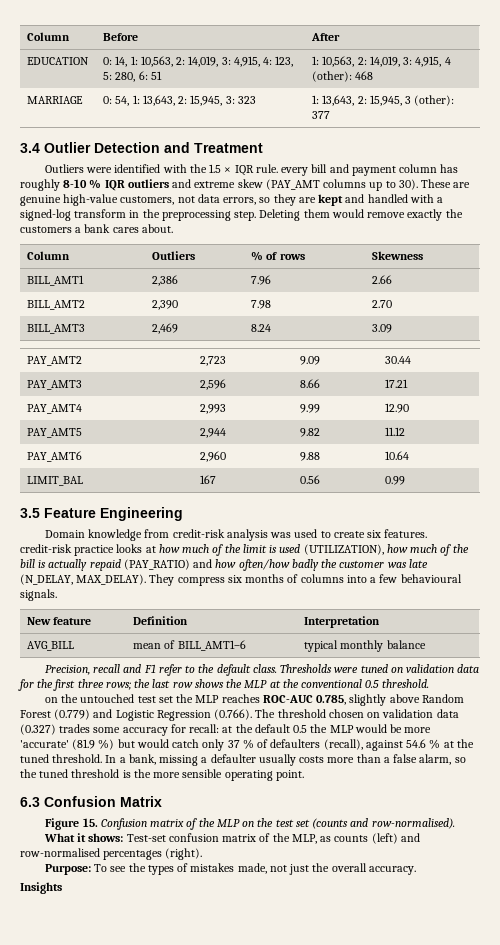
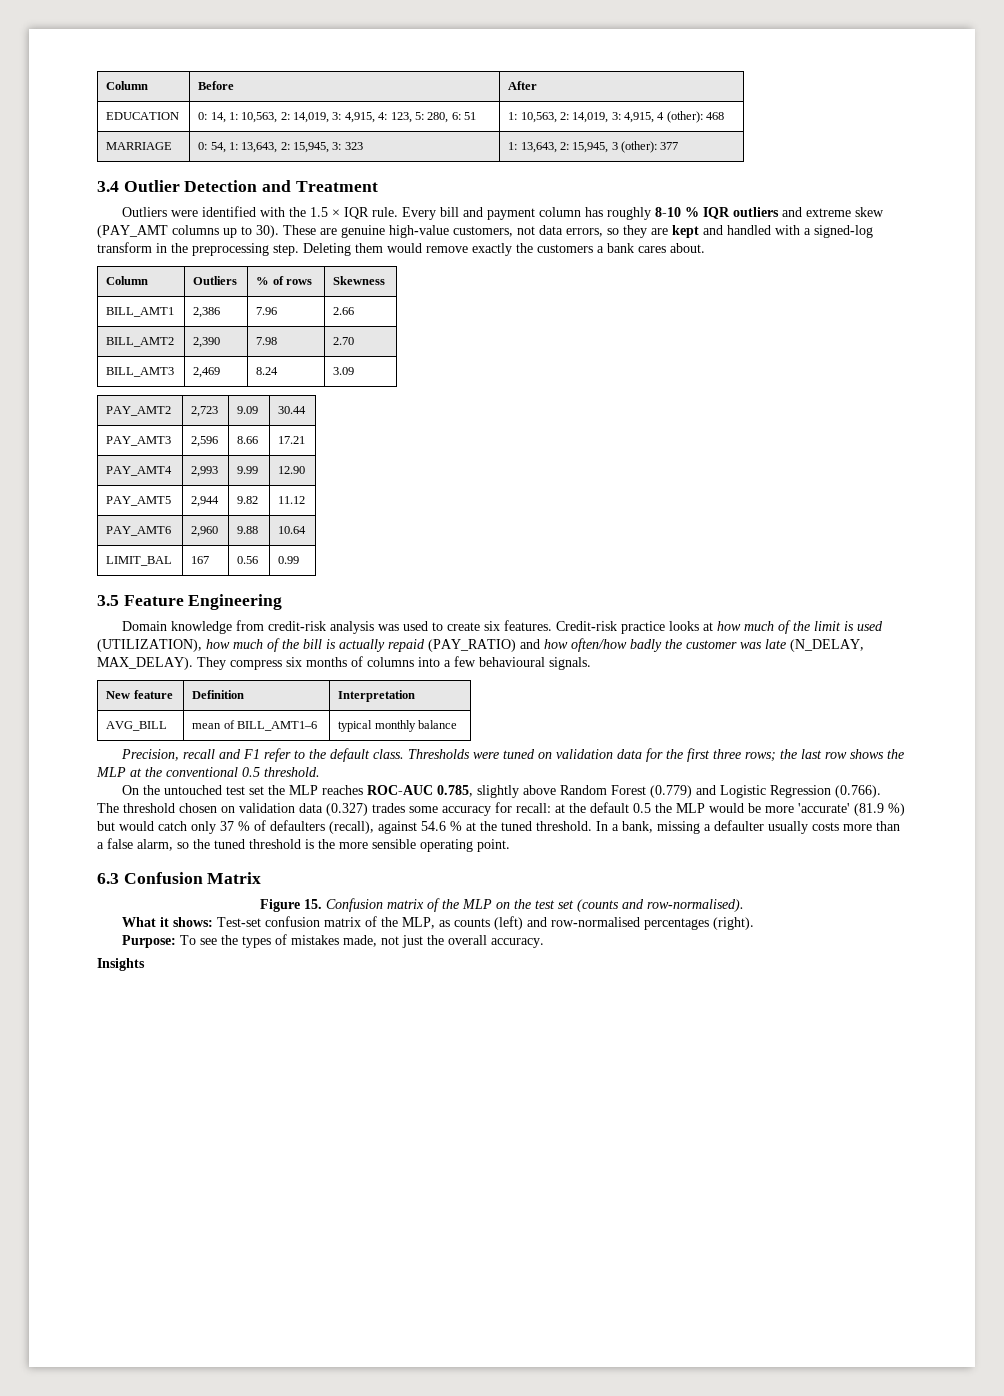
- Outliers were identified with the 1.5 × IQR rule. every bill and payment column has roughly 8-10 % IQR outliers and extreme skew (PAY_AMT columns up to 30).
+ Outliers were identified with the 1.5 × IQR rule. Every bill and payment column has roughly 8-10 % IQR outliers and extreme skew (PAY_AMT columns up to 30).
- Domain knowledge from credit-risk analysis was used to create six features. credit-risk practice looks at how much of the limit is used (UTILIZATION), how much of the bill is actually repaid (PAY_RATIO) and how often/how badly the customer was late (N_DELAY, MAX_DELAY).
+ Domain knowledge from credit-risk analysis was used to create six features. Credit-risk practice looks at how much of the limit is used (UTILIZATION), how much of the bill is actually repaid (PAY_RATIO) and how often/how badly the customer was late (N_DELAY, MAX_DELAY).
- on the untouched test set the MLP reaches ROC-AUC 0.785, slightly above Random Forest (0.779) and Logistic Regression (0.766). The threshold chosen on validation data (0.327) trades some accuracy for recall: at the default 0.5 the MLP would be more 'accurate' (81.9 %) but would catch only 37 % of defaulters (recall), against 54.6 % at the tuned threshold.
+ On the untouched test set the MLP reaches ROC-AUC 0.785, slightly above Random Forest (0.779) and Logistic Regression (0.766). The threshold chosen on validation data (0.327) trades some accuracy for recall: at the default 0.5 the MLP would be more 'accurate' (81.9 %) but would catch only 37 % of defaulters (recall), against 54.6 % at the tuned threshold.

